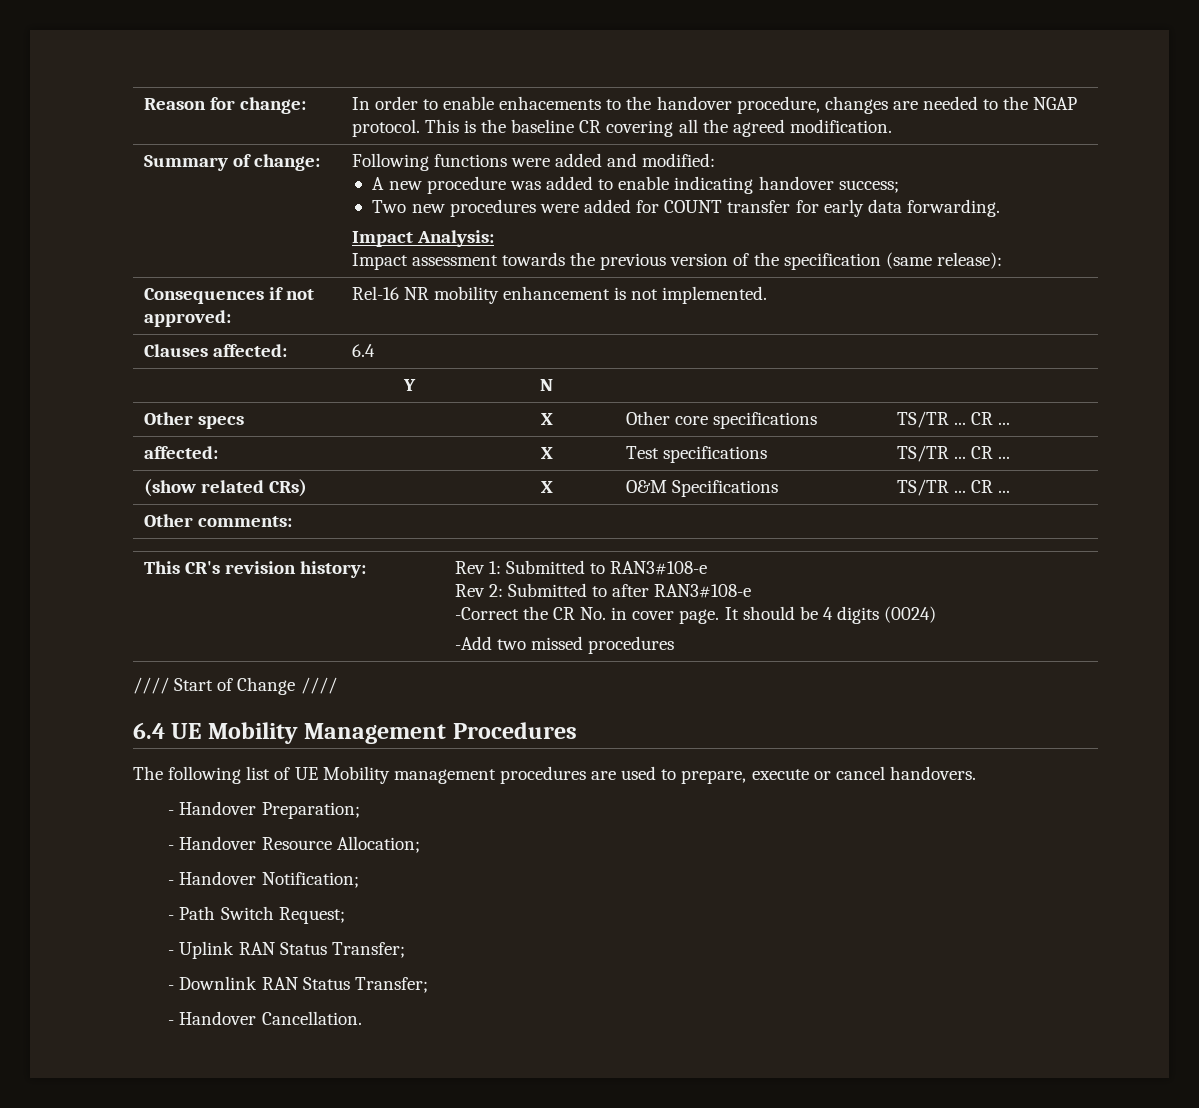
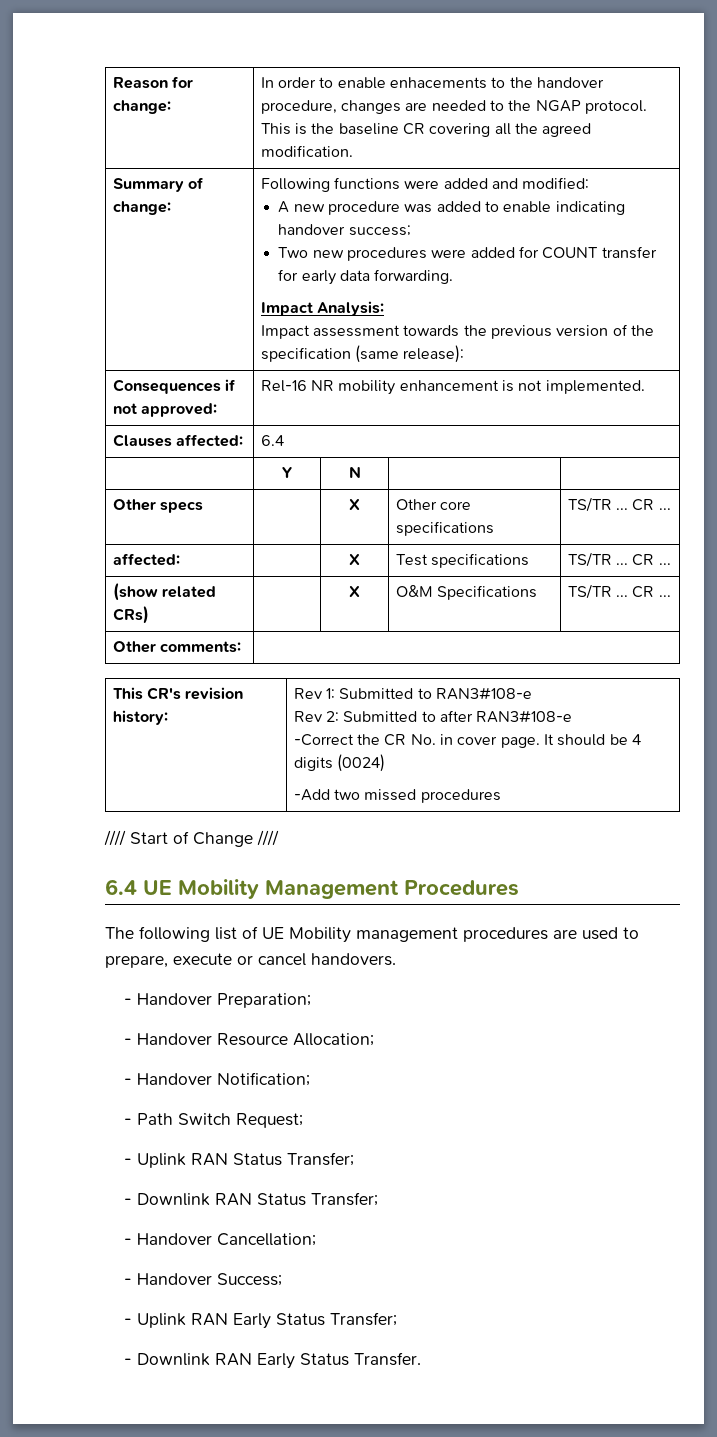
- - Handover Cancellation.
+ - Handover Cancellation;
+ - Handover Success;
+ - Uplink RAN Early Status Transfer;
+ - Downlink RAN Early Status Transfer.

